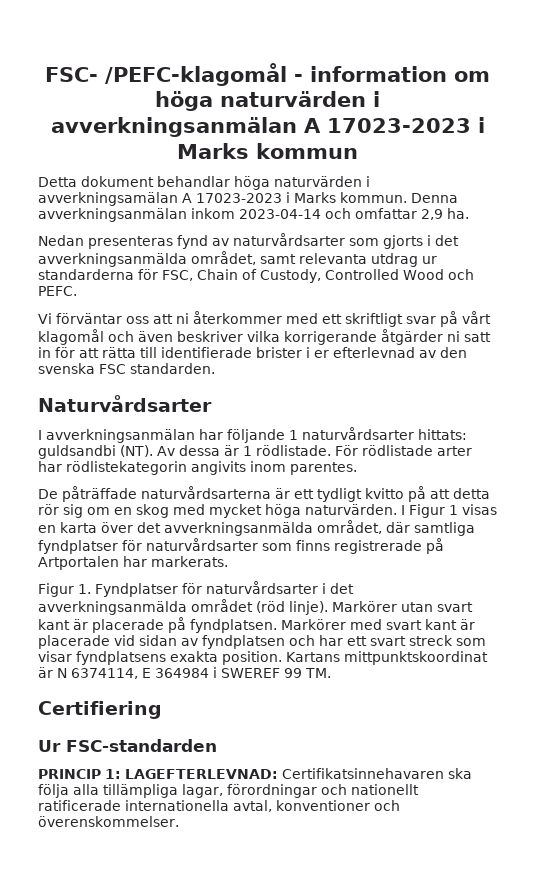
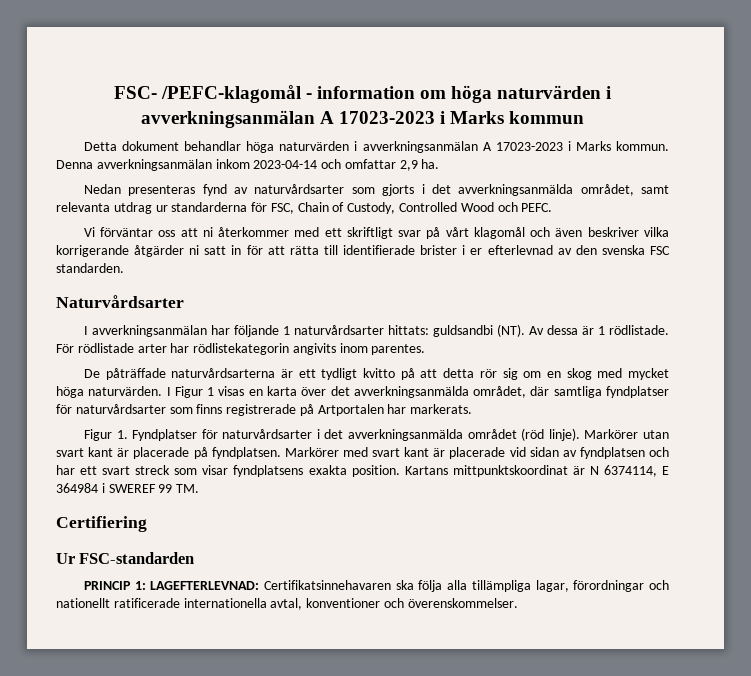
- Detta dokument behandlar höga naturvärden i avverkningsamälan A 17023-2023 i Marks kommun.
+ Detta dokument behandlar höga naturvärden i avverkningsanmälan A 17023-2023 i Marks kommun.

